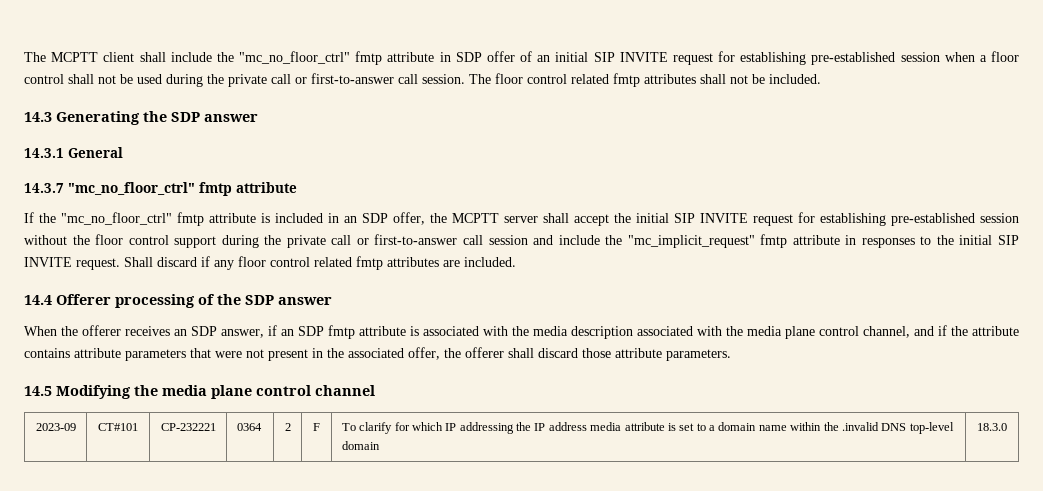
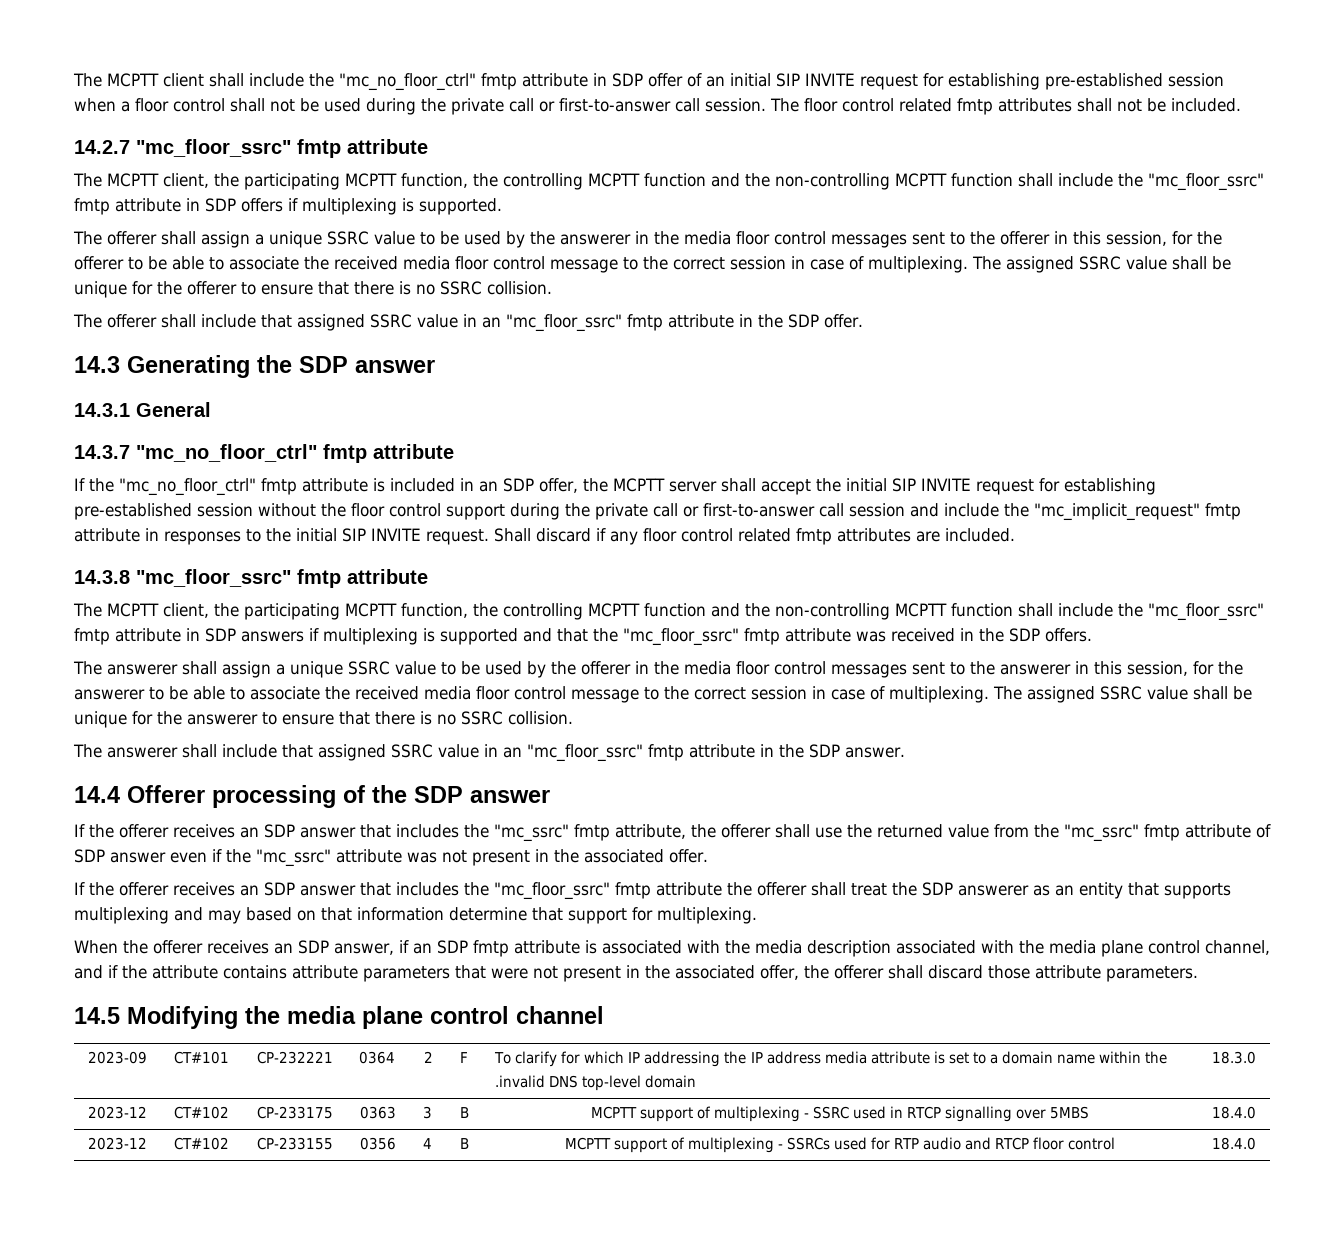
+ 14.2.7 "mc_floor_ssrc" fmtp attribute
+ The MCPTT client, the participating MCPTT function, the controlling MCPTT function and the non-controlling MCPTT function shall include the "mc_floor_ssrc" fmtp attribute in SDP offers if multiplexing is supported.
+ The offerer shall assign a unique SSRC value to be used by the answerer in the media floor control messages sent to the offerer in this session, for the offerer to be able to associate the received media floor control message to the correct session in case of multiplexing. The assigned SSRC value shall be unique for the offerer to ensure that there is no SSRC collision.
+ The offerer shall include that assigned SSRC value in an "mc_floor_ssrc" fmtp attribute in the SDP offer.
+ 14.3.8 "mc_floor_ssrc" fmtp attribute
+ The MCPTT client, the participating MCPTT function, the controlling MCPTT function and the non-controlling MCPTT function shall include the "mc_floor_ssrc" fmtp attribute in SDP answers if multiplexing is supported and that the "mc_floor_ssrc" fmtp attribute was received in the SDP offers.
+ The answerer shall assign a unique SSRC value to be used by the offerer in the media floor control messages sent to the answerer in this session, for the answerer to be able to associate the received media floor control message to the correct session in case of multiplexing. The assigned SSRC value shall be unique for the answerer to ensure that there is no SSRC collision.
+ The answerer shall include that assigned SSRC value in an "mc_floor_ssrc" fmtp attribute in the SDP answer.
+ If the offerer receives an SDP answer that includes the "mc_ssrc" fmtp attribute, the offerer shall use the returned value from the "mc_ssrc" fmtp attribute of SDP answer even if the "mc_ssrc" attribute was not present in the associated offer.
+ If the offerer receives an SDP answer that includes the "mc_floor_ssrc" fmtp attribute the offerer shall treat the SDP answerer as an entity that supports multiplexing and may based on that information determine that support for multiplexing.
+ 2023-12 | CT#102 | CP-233175 | 0363 | 3 | B | MCPTT support of multiplexing - SSRC used in RTCP signalling over 5MBS | 18.4.0
+ 2023-12 | CT#102 | CP-233155 | 0356 | 4 | B | MCPTT support of multiplexing - SSRCs used for RTP audio and RTCP floor control | 18.4.0

